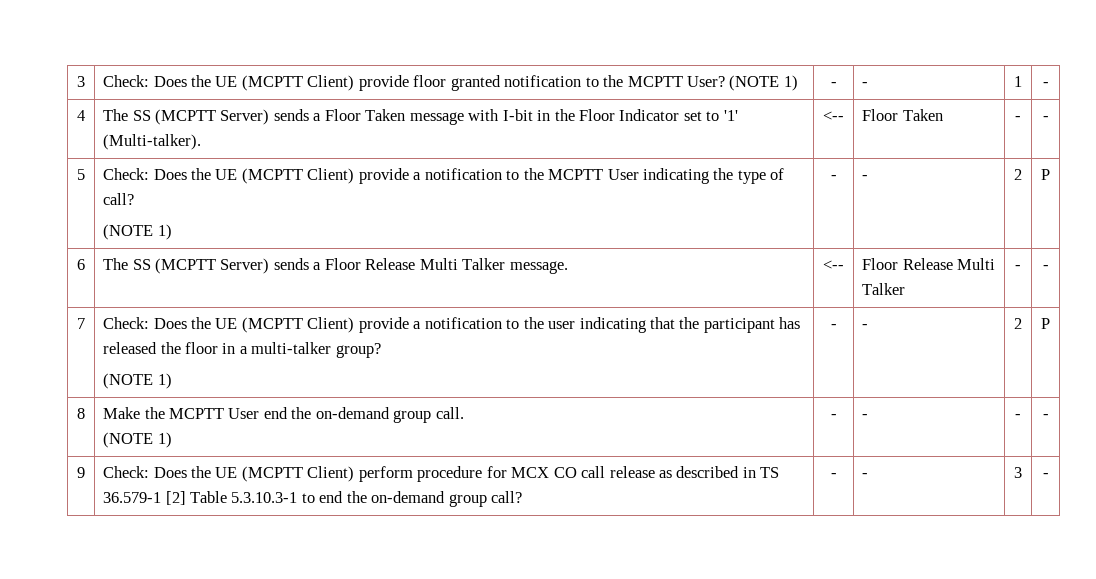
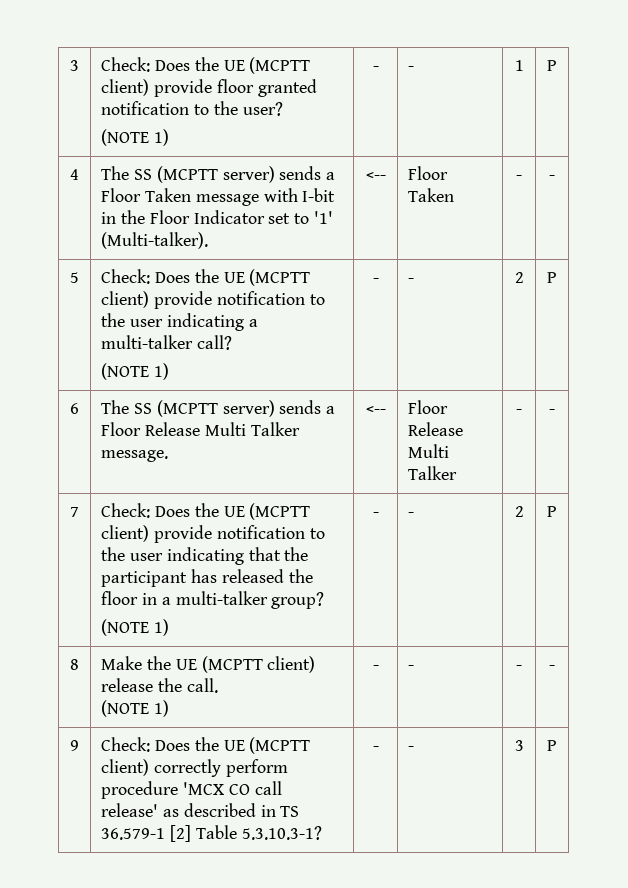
- 3 | Check: Does the UE (MCPTT Client) provide floor granted notification to the MCPTT User? (NOTE 1) | - | - | 1 | -
+ 3 | Check: Does the UE (MCPTT client) provide floor granted notification to the user?
+ (NOTE 1) | - | - | 1 | P
- 4 | The SS (MCPTT Server) sends a Floor Taken message with I-bit in the Floor Indicator set to '1' (Multi-talker). | <-- | Floor Taken | - | -
+ 4 | The SS (MCPTT server) sends a Floor Taken message with I-bit in the Floor Indicator set to '1' (Multi-talker). | <-- | Floor Taken | - | -
- 5 | Check: Does the UE (MCPTT Client) provide a notification to the MCPTT User indicating the type of call?
+ 5 | Check: Does the UE (MCPTT client) provide notification to the user indicating a multi-talker call?
- 6 | The SS (MCPTT Server) sends a Floor Release Multi Talker message. | <-- | Floor Release Multi Talker | - | -
+ 6 | The SS (MCPTT server) sends a Floor Release Multi Talker message. | <-- | Floor Release Multi Talker | - | -
- 7 | Check: Does the UE (MCPTT Client) provide a notification to the user indicating that the participant has released the floor in a multi-talker group?
+ 7 | Check: Does the UE (MCPTT client) provide notification to the user indicating that the participant has released the floor in a multi-talker group?
- 8 | Make the MCPTT User end the on-demand group call.
+ 8 | Make the UE (MCPTT client) release the call.
- 9 | Check: Does the UE (MCPTT Client) perform procedure for MCX CO call release as described in TS 36.579-1 [2] Table 5.3.10.3-1 to end the on-demand group call? | - | - | 3 | -
+ 9 | Check: Does the UE (MCPTT client) correctly perform procedure 'MCX CO call release' as described in TS 36.579-1 [2] Table 5.3.10.3-1? | - | - | 3 | P

